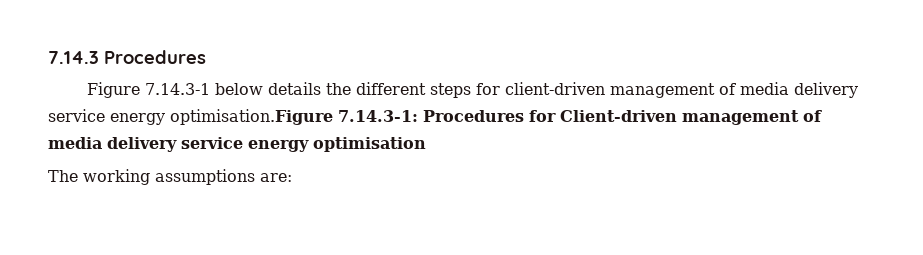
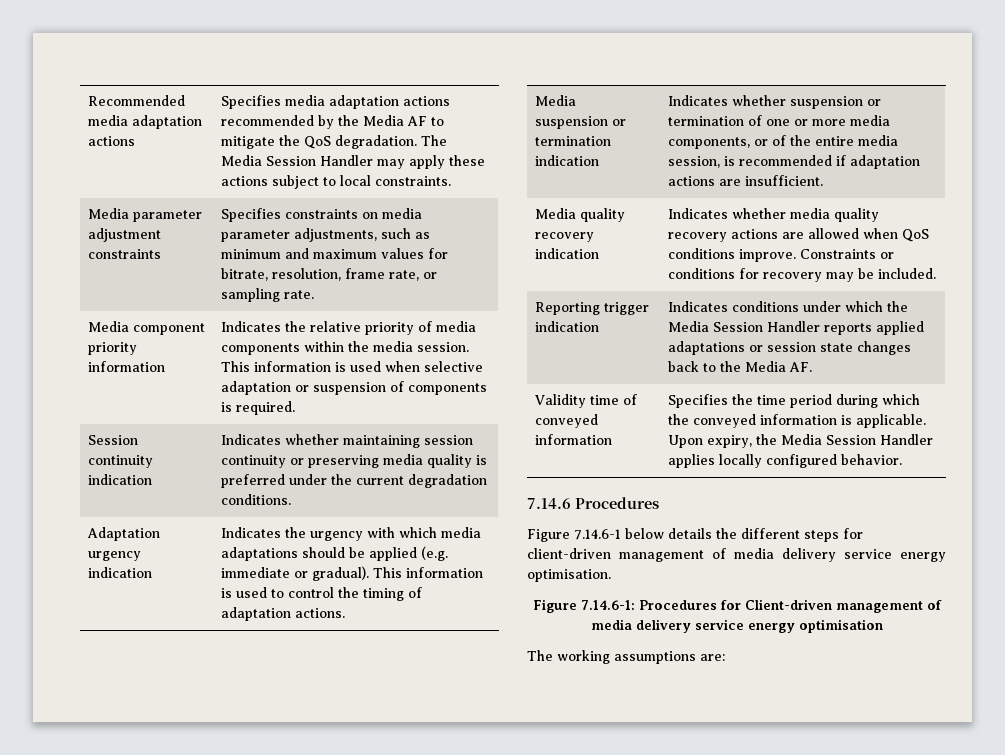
- 7.14.3 Procedures
+ Recommended media adaptation actions | Specifies media adaptation actions recommended by the Media AF to mitigate the QoS degradation. The Media Session Handler may apply these actions subject to local constraints.
+ Media parameter adjustment constraints | Specifies constraints on media parameter adjustments, such as minimum and maximum values for bitrate, resolution, frame rate, or sampling rate.
+ Media component priority information | Indicates the relative priority of media components within the media session. This information is used when selective adaptation or suspension of components is required.
+ Session continuity indication | Indicates whether maintaining session continuity or preserving media quality is preferred under the current degradation conditions.
+ Adaptation urgency indication | Indicates the urgency with which media adaptations should be applied (e.g. immediate or gradual). This information is used to control the timing of adaptation actions.
+ Media suspension or termination indication | Indicates whether suspension or termination of one or more media components, or of the entire media session, is recommended if adaptation actions are insufficient.
+ Media quality recovery indication | Indicates whether media quality recovery actions are allowed when QoS conditions improve. Constraints or conditions for recovery may be included.
+ Reporting trigger indication | Indicates conditions under which the Media Session Handler reports applied adaptations or session state changes back to the Media AF.
+ Validity time of conveyed information | Specifies the time period during which the conveyed information is applicable. Upon expiry, the Media Session Handler applies locally configured behavior.
+ 7.14.6 Procedures
- Figure 7.14.3-1 below details the different steps for client-driven management of media delivery service energy optimisation.Figure 7.14.3-1: Procedures for Client-driven management of media delivery service energy optimisation
+ Figure 7.14.6-1 below details the different steps for client-driven management of media delivery service energy optimisation.
+ Figure 7.14.6-1: Procedures for Client-driven management of media delivery service energy optimisation

